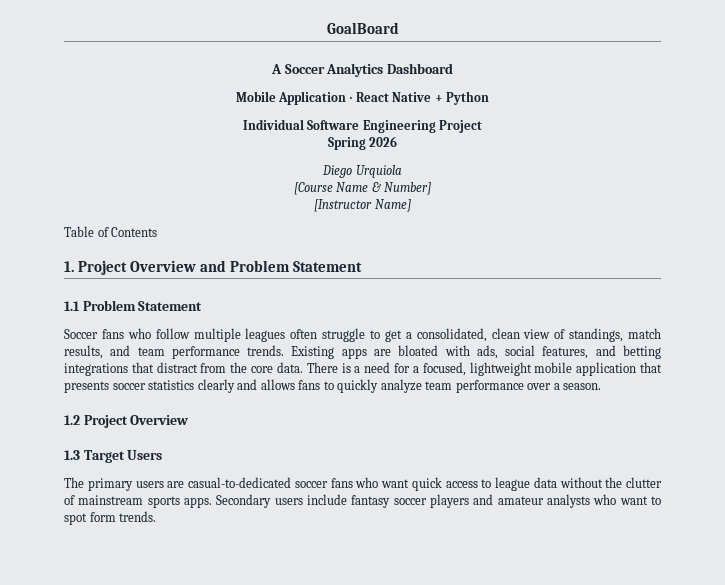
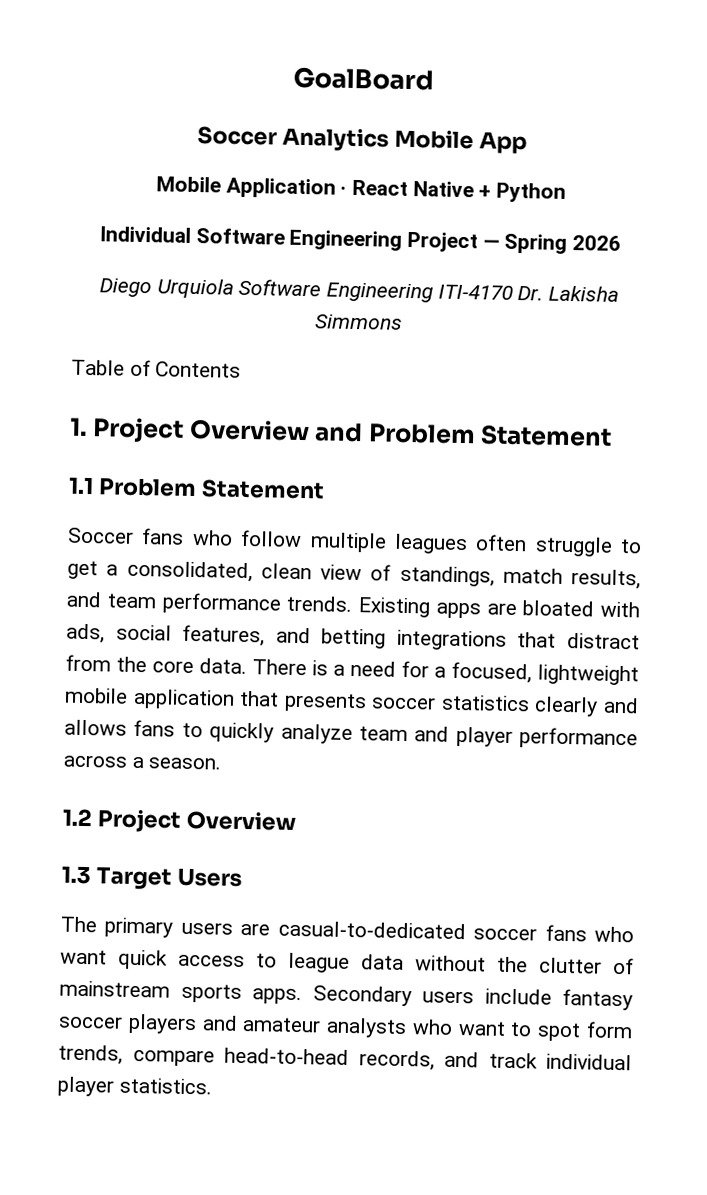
- A Soccer Analytics Dashboard
+ Soccer Analytics Mobile App
- Individual Software Engineering Project
- Spring 2026
+ Individual Software Engineering Project — Spring 2026
- Diego Urquiola
- [Course Name & Number]
- [Instructor Name]
+ Diego Urquiola Software Engineering ITI-4170 Dr. Lakisha Simmons
- There is a need for a focused, lightweight mobile application that presents soccer statistics clearly and allows fans to quickly analyze team performance over a season.
+ There is a need for a focused, lightweight mobile application that presents soccer statistics clearly and allows fans to quickly analyze team and player performance across a season.
- Secondary users include fantasy soccer players and amateur analysts who want to spot form trends.
+ Secondary users include fantasy soccer players and amateur analysts who want to spot form trends, compare head-to-head records, and track individual player statistics.

